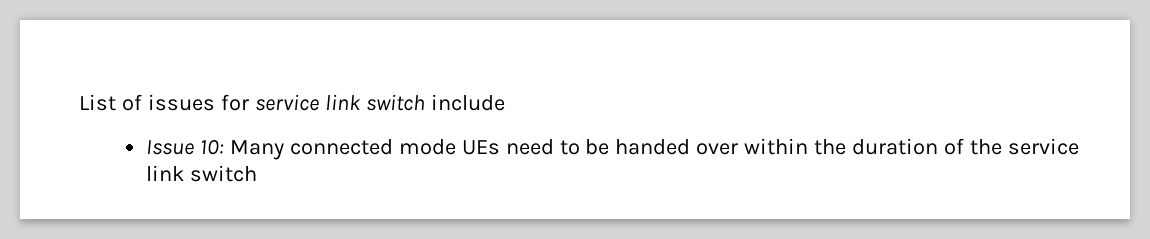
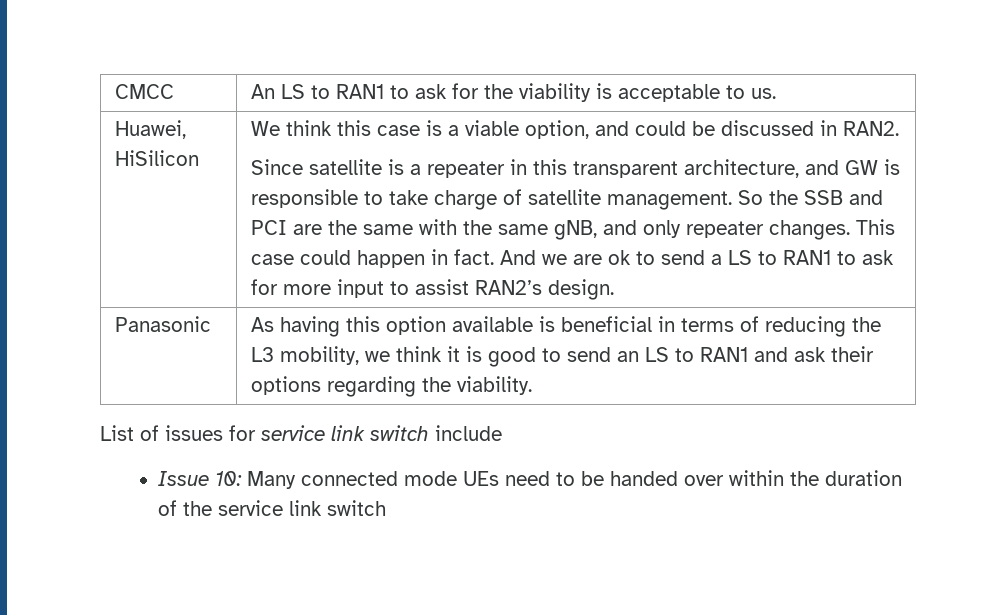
+ CMCC | An LS to RAN1 to ask for the viability is acceptable to us.
+ Huawei, HiSilicon | We think this case is a viable option, and could be discussed in RAN2.
+ Since satellite is a repeater in this transparent architecture, and GW is responsible to take charge of satellite management. So the SSB and PCI are the same with the same gNB, and only repeater changes. This case could happen in fact. And we are ok to send a LS to RAN1 to ask for more input to assist RAN2’s design.
+ Panasonic | As having this option available is beneficial in terms of reducing the L3 mobility, we think it is good to send an LS to RAN1 and ask their options regarding the viability.

